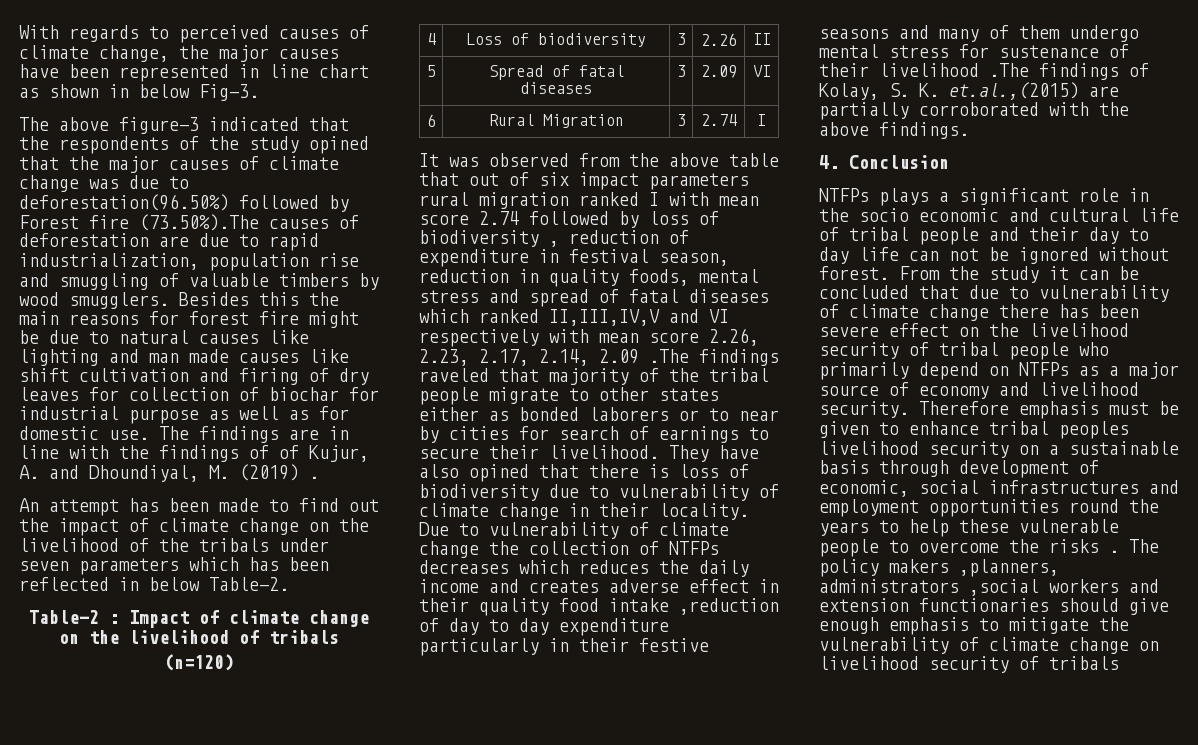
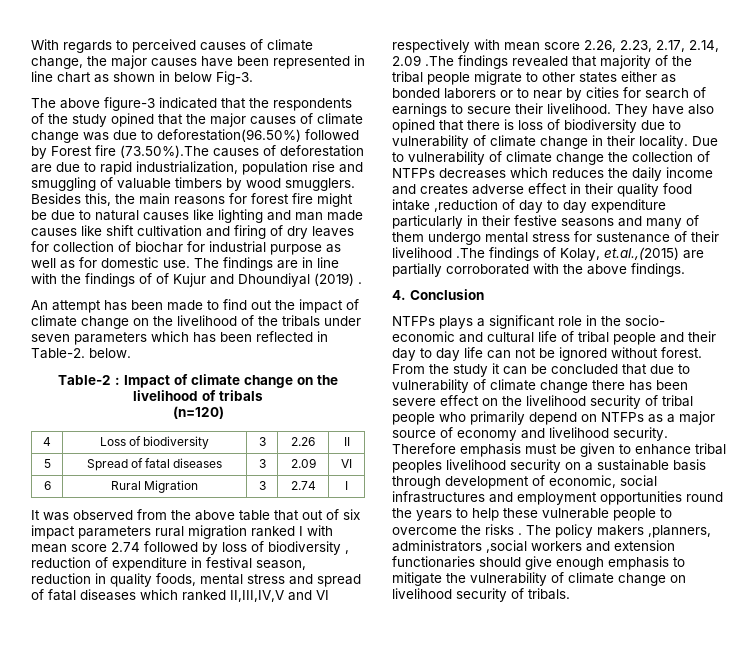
- Besides this the main reasons for forest fire might be due to natural causes like lighting and man made causes like shift cultivation and firing of dry leaves for collection of biochar for industrial purpose as well as for domestic use.
+ Besides this, the main reasons for forest fire might be due to natural causes like lighting and man made causes like shift cultivation and firing of dry leaves for collection of biochar for industrial purpose as well as for domestic use.
- The findings are in line with the findings of of Kujur, A. and Dhoundiyal, M. (2019) .
+ The findings are in line with the findings of of Kujur and Dhoundiyal (2019) .
- An attempt has been made to find out the impact of climate change on the livelihood of the tribals under seven parameters which has been reflected in below Table-2.
+ An attempt has been made to find out the impact of climate change on the livelihood of the tribals under seven parameters which has been reflected in Table-2. below.
- It was observed from the above table that out of six impact parameters rural migration ranked I with mean score 2.74 followed by loss of biodiversity , reduction of expenditure in festival season, reduction in quality foods, mental stress and spread of fatal diseases which ranked II,III,IV,V and VI respectively with mean score 2.26, 2.23, 2.17, 2.14, 2.09 .The findings raveled that majority of the tribal people migrate to other states either as bonded laborers or to near by cities for search of earnings to secure their livelihood.
+ It was observed from the above table that out of six impact parameters rural migration ranked I with mean score 2.74 followed by loss of biodiversity , reduction of expenditure in festival season, reduction in quality foods, mental stress and spread of fatal diseases which ranked II,III,IV,V and VI respectively with mean score 2.26, 2.23, 2.17, 2.14, 2.09 .The findings revealed that majority of the tribal people migrate to other states either as bonded laborers or to near by cities for search of earnings to secure their livelihood.
- Due to vulnerability of climate change the collection of NTFPs decreases which reduces the daily income and creates adverse effect in their quality food intake ,reduction of day to day expenditure particularly in their festive seasons and many of them undergo mental stress for sustenance of their livelihood .The findings of Kolay, S. K. et.al.,(2015) are partially corroborated with the above findings.
+ Due to vulnerability of climate change the collection of NTFPs decreases which reduces the daily income and creates adverse effect in their quality food intake ,reduction of day to day expenditure particularly in their festive seasons and many of them undergo mental stress for sustenance of their livelihood .The findings of Kolay, et.al.,(2015) are partially corroborated with the above findings.
- NTFPs plays a significant role in the socio economic and cultural life of tribal people and their day to day life can not be ignored without forest.
+ NTFPs plays a significant role in the socio- economic and cultural life of tribal people and their day to day life can not be ignored without forest.
- The policy makers ,planners, administrators ,social workers and extension functionaries should give enough emphasis to mitigate the vulnerability of climate change on livelihood security of tribals
+ The policy makers ,planners, administrators ,social workers and extension functionaries should give enough emphasis to mitigate the vulnerability of climate change on livelihood security of tribals.

